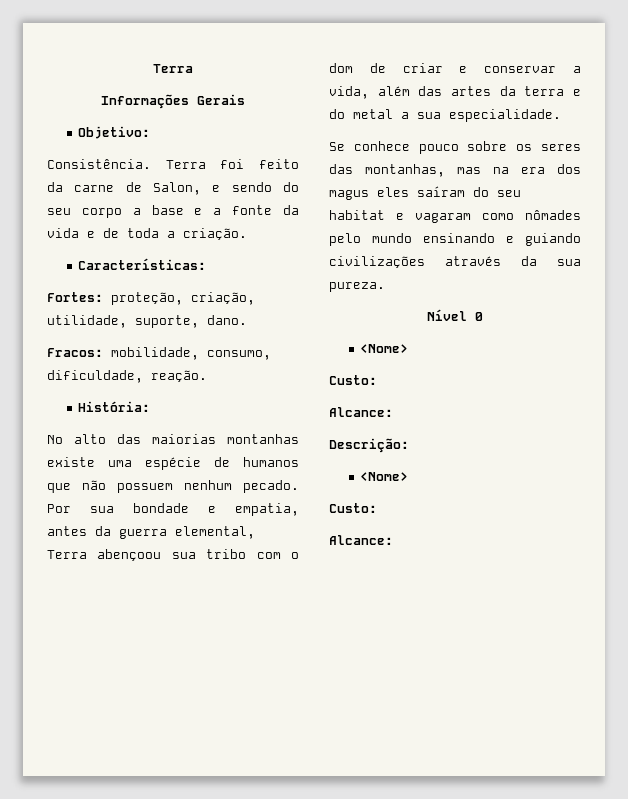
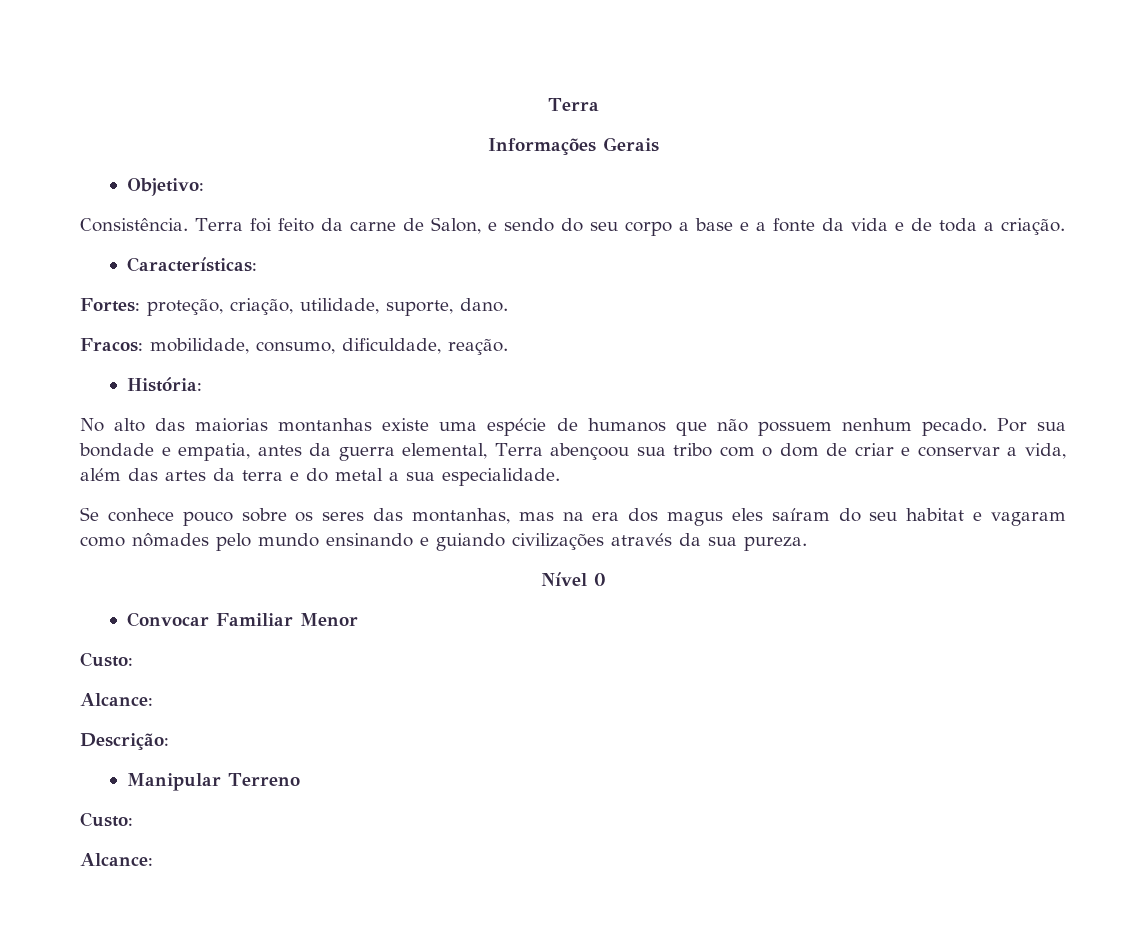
  Nível 0
- <Nome>
+ Convocar Familiar Menor
  Descrição:
- <Nome>
+ Manipular Terreno

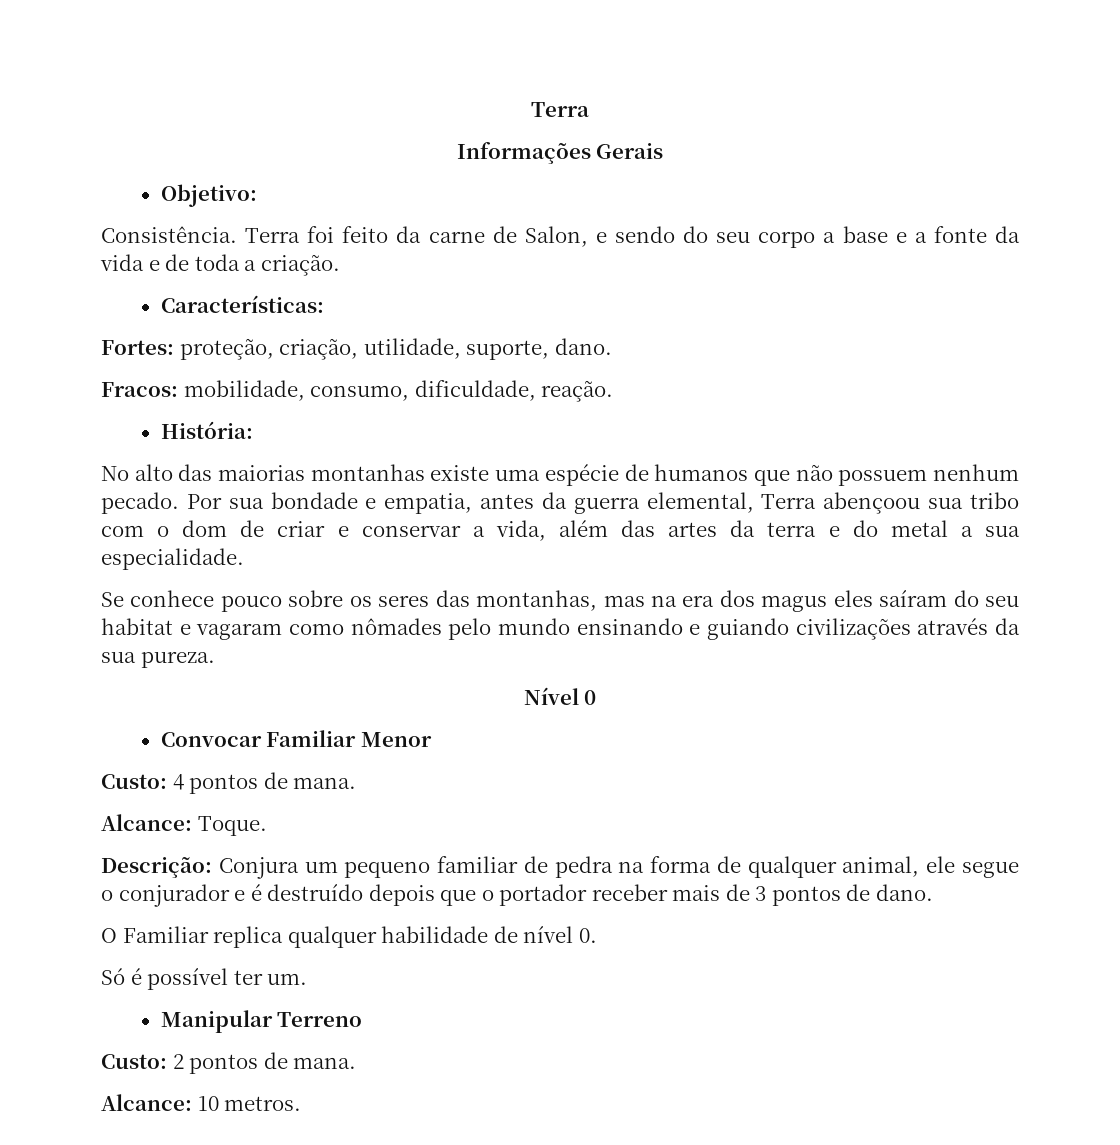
  Convocar Familiar Menor
- Custo:
- Alcance:
+ Custo: 4 pontos de mana.
+ Alcance: Toque.
- Descrição:
+ Descrição: Conjura um pequeno familiar de pedra na forma de qualquer animal, ele segue o conjurador e é destruído depois que o portador receber mais de 3 pontos de dano.
+ O Familiar replica qualquer habilidade de nível 0.
+ Só é possível ter um.
  Manipular Terreno
- Custo:
- Alcance:
+ Custo: 2 pontos de mana.
+ Alcance: 10 metros.

